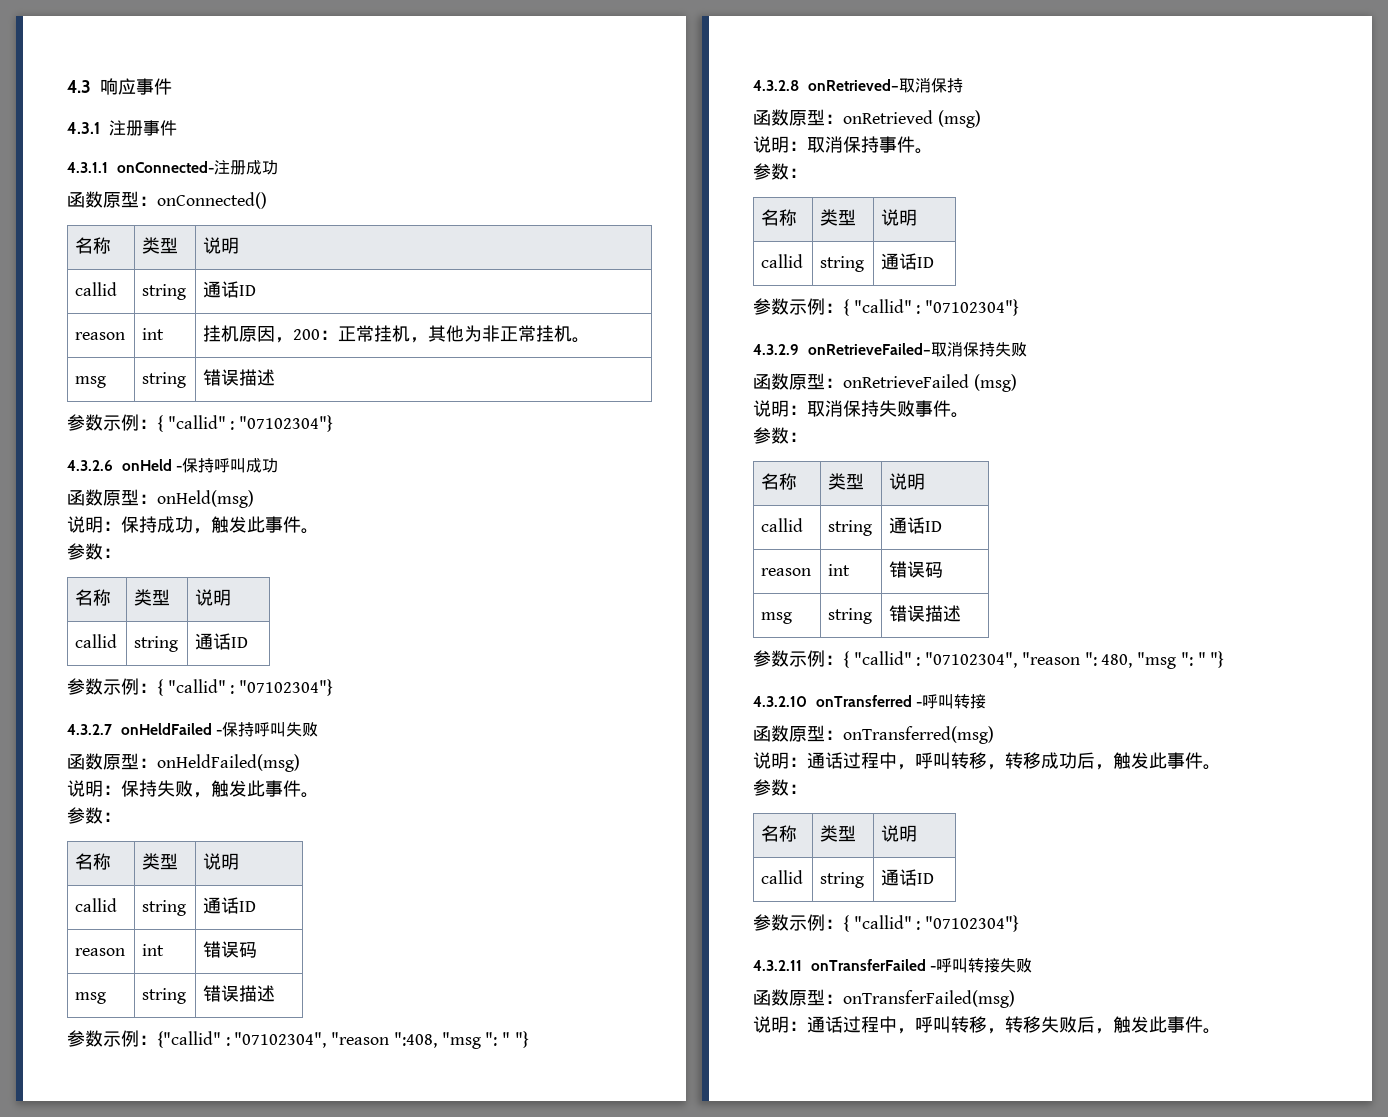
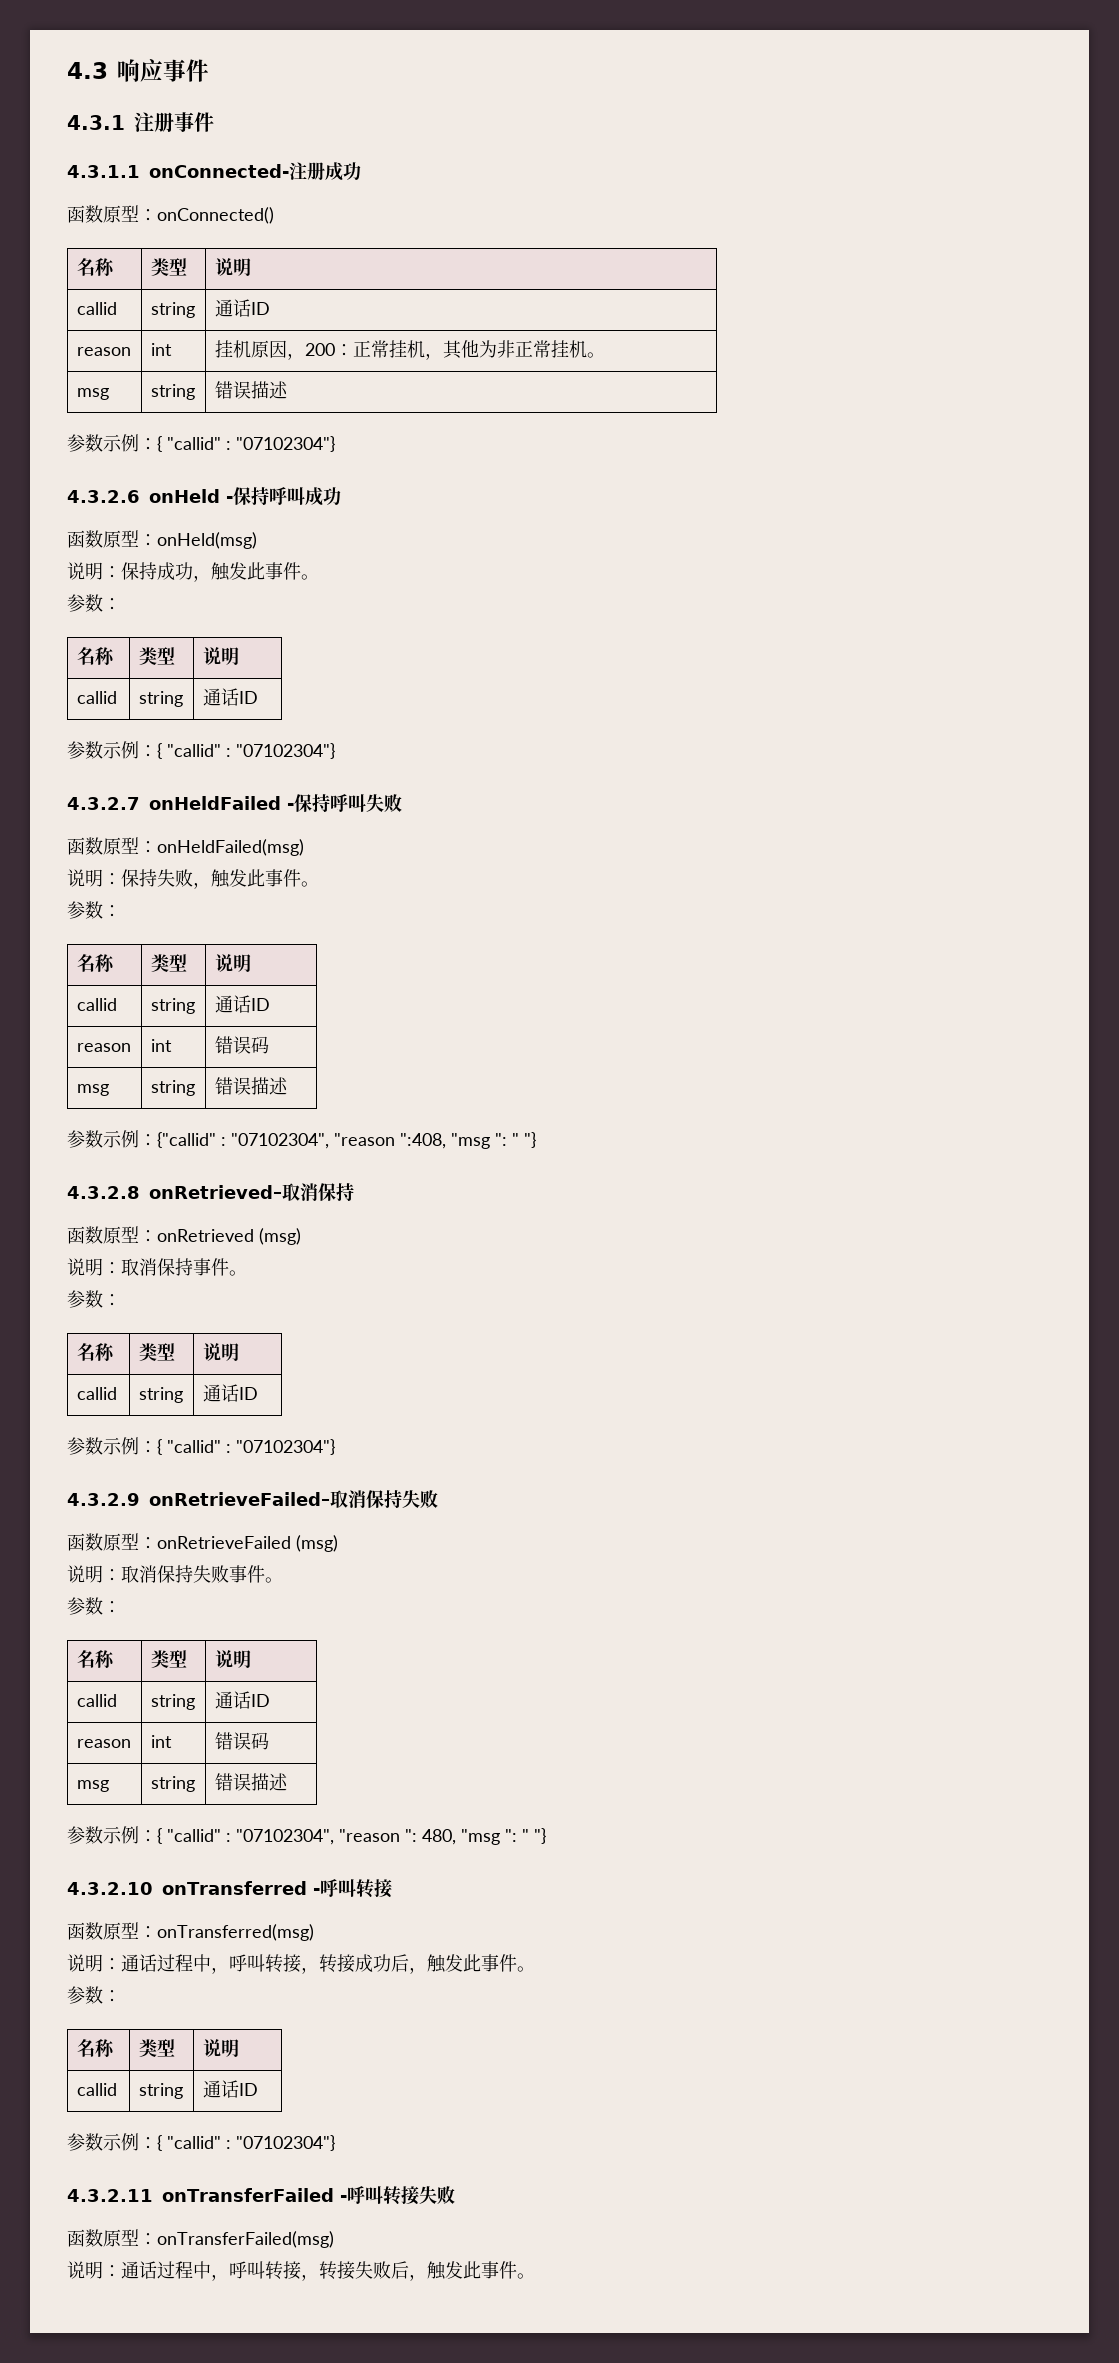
- 说明：通话过程中，呼叫转移，转移成功后，触发此事件。
+ 说明：通话过程中，呼叫转接，转接成功后，触发此事件。
- 说明：通话过程中，呼叫转移，转移失败后，触发此事件。
+ 说明：通话过程中，呼叫转接，转接失败后，触发此事件。

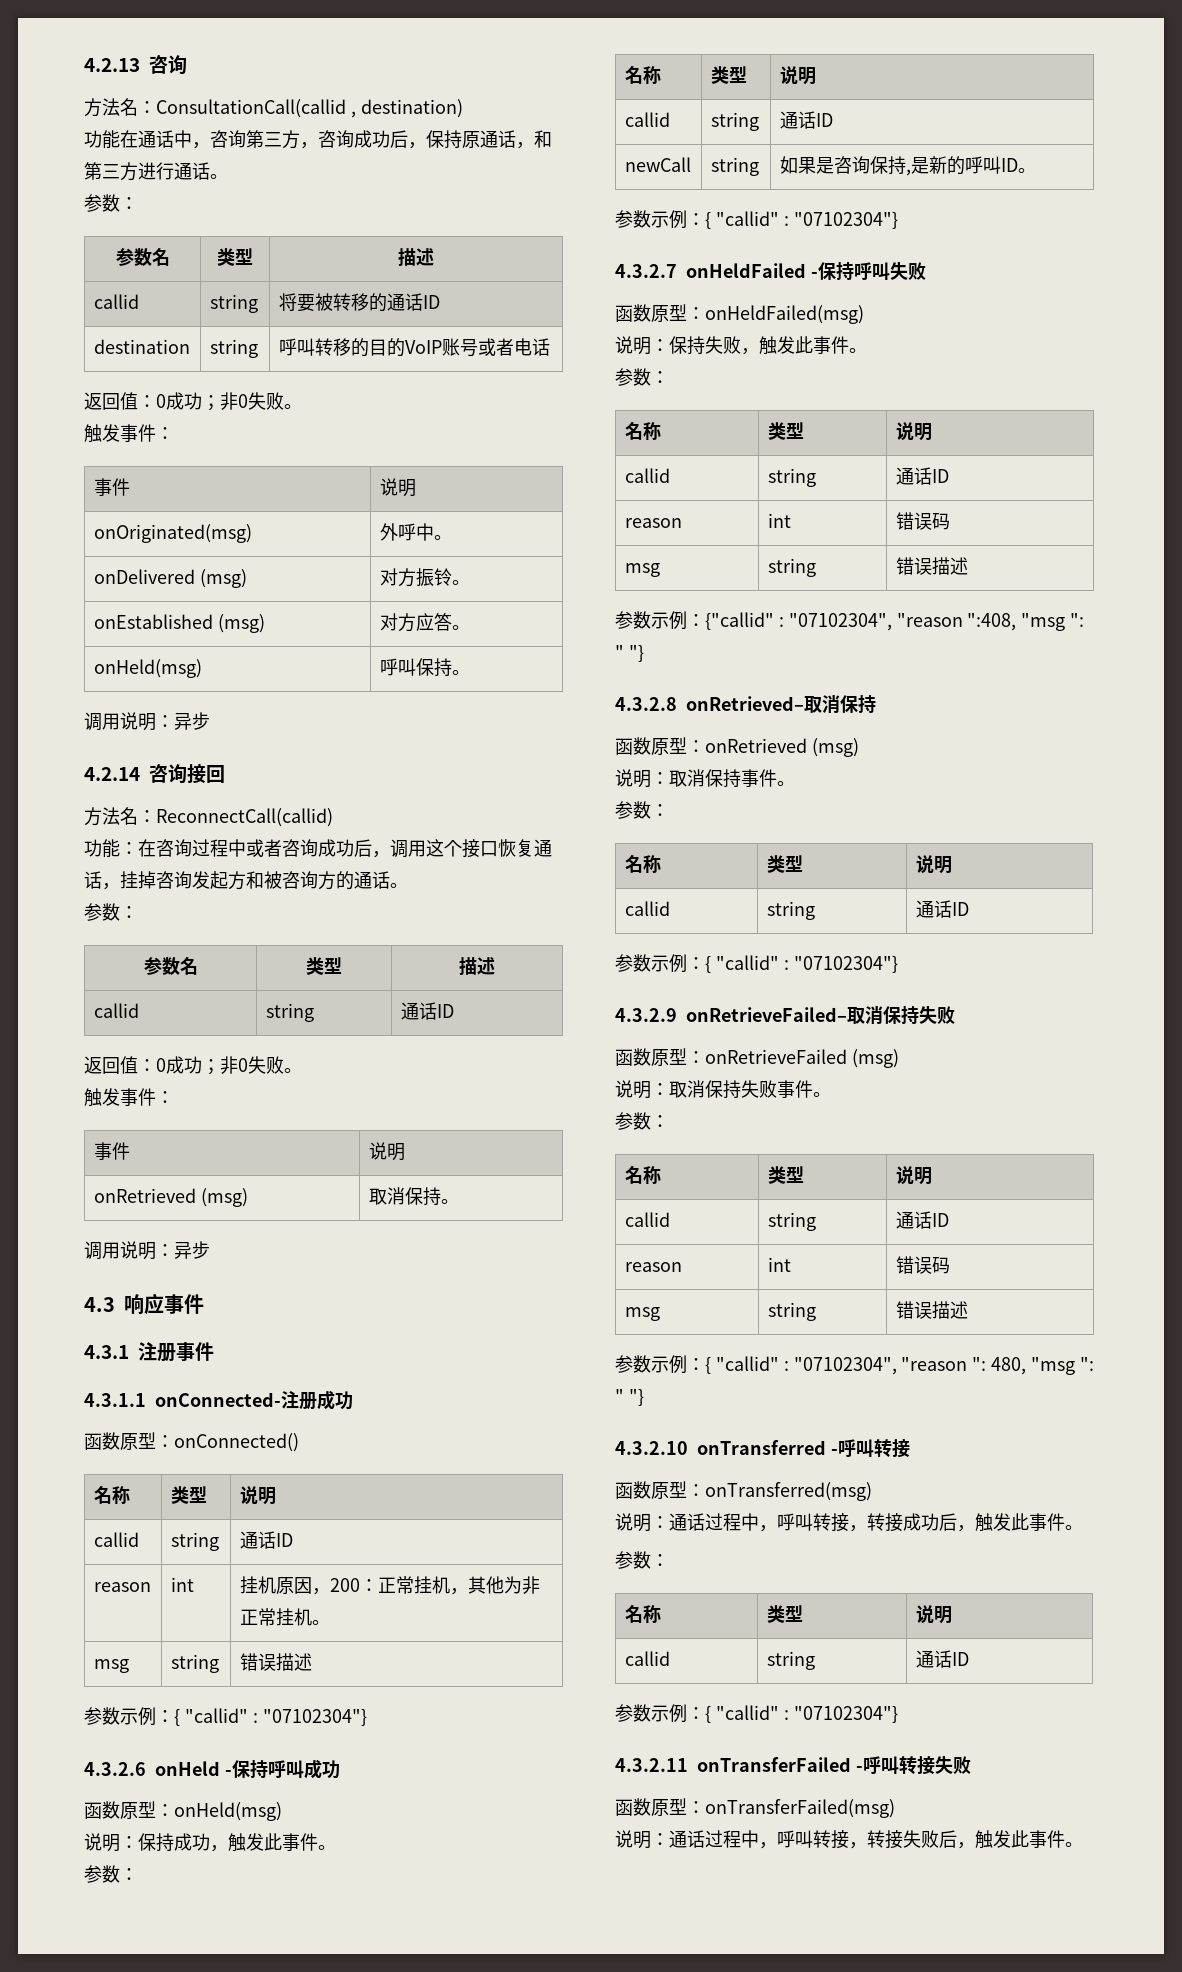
+ 4.2.13咨询
+ 方法名：ConsultationCall(callid , destination)
+ 功能在通话中，咨询第三方，咨询成功后，保持原通话，和第三方进行通话。
+ 参数：
+ 参数名 | 类型 | 描述
+ callid | string | 将要被转移的通话ID
+ destination | string | 呼叫转移的目的VoIP账号或者电话
+ 返回值：0成功；非0失败。
+ 触发事件：
+ 事件 | 说明
+ onOriginated(msg) | 外呼中。
+ onDelivered (msg) | 对方振铃。
+ onEstablished (msg) | 对方应答。
+ onHeld(msg) | 呼叫保持。
+ 调用说明：异步
+ 4.2.14咨询接回
+ 方法名：ReconnectCall(callid)
+ 功能：在咨询过程中或者咨询成功后，调用这个接口恢复通话，挂掉咨询发起方和被咨询方的通话。
+ 参数：
+ 参数名 | 类型 | 描述
+ callid | string | 通话ID
+ 返回值：0成功；非0失败。
+ 触发事件：
+ 事件 | 说明
+ onRetrieved (msg) | 取消保持。
+ 调用说明：异步
+ newCall | string | 如果是咨询保持,是新的呼叫ID。

